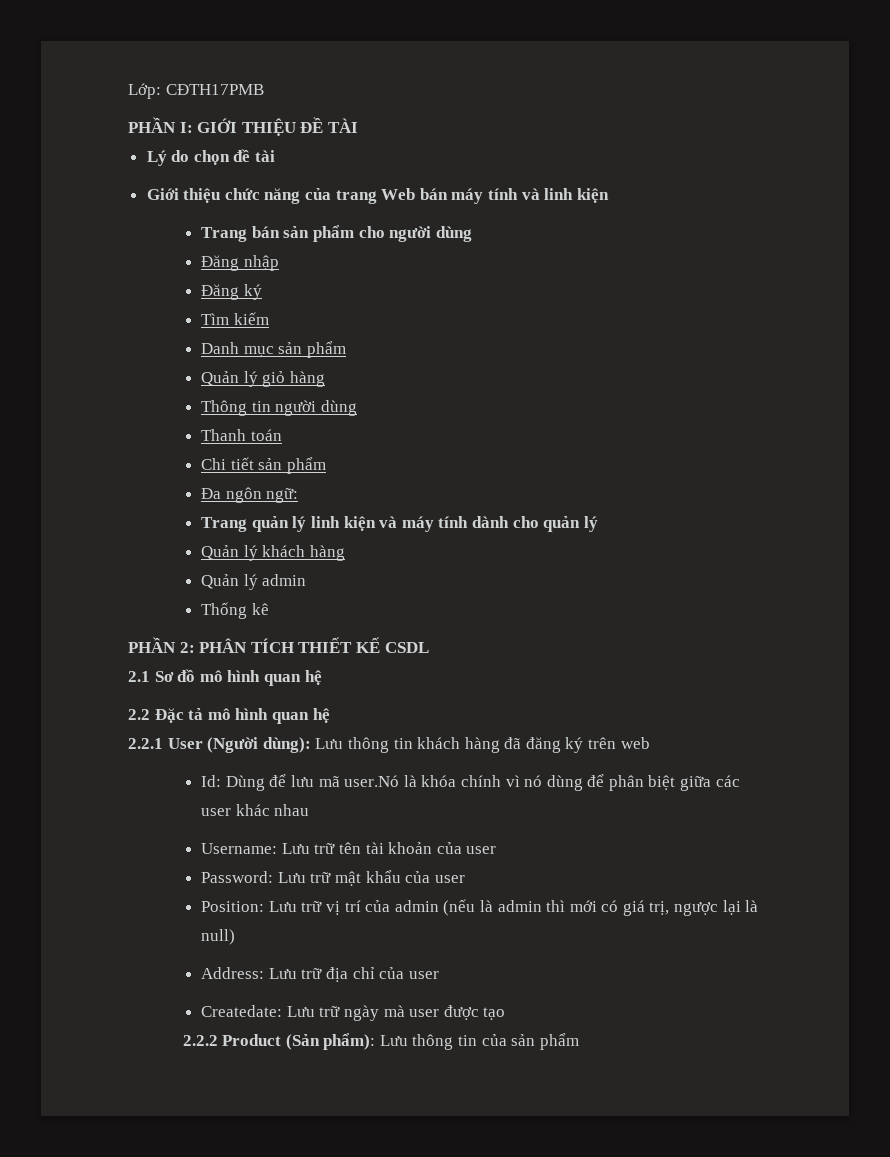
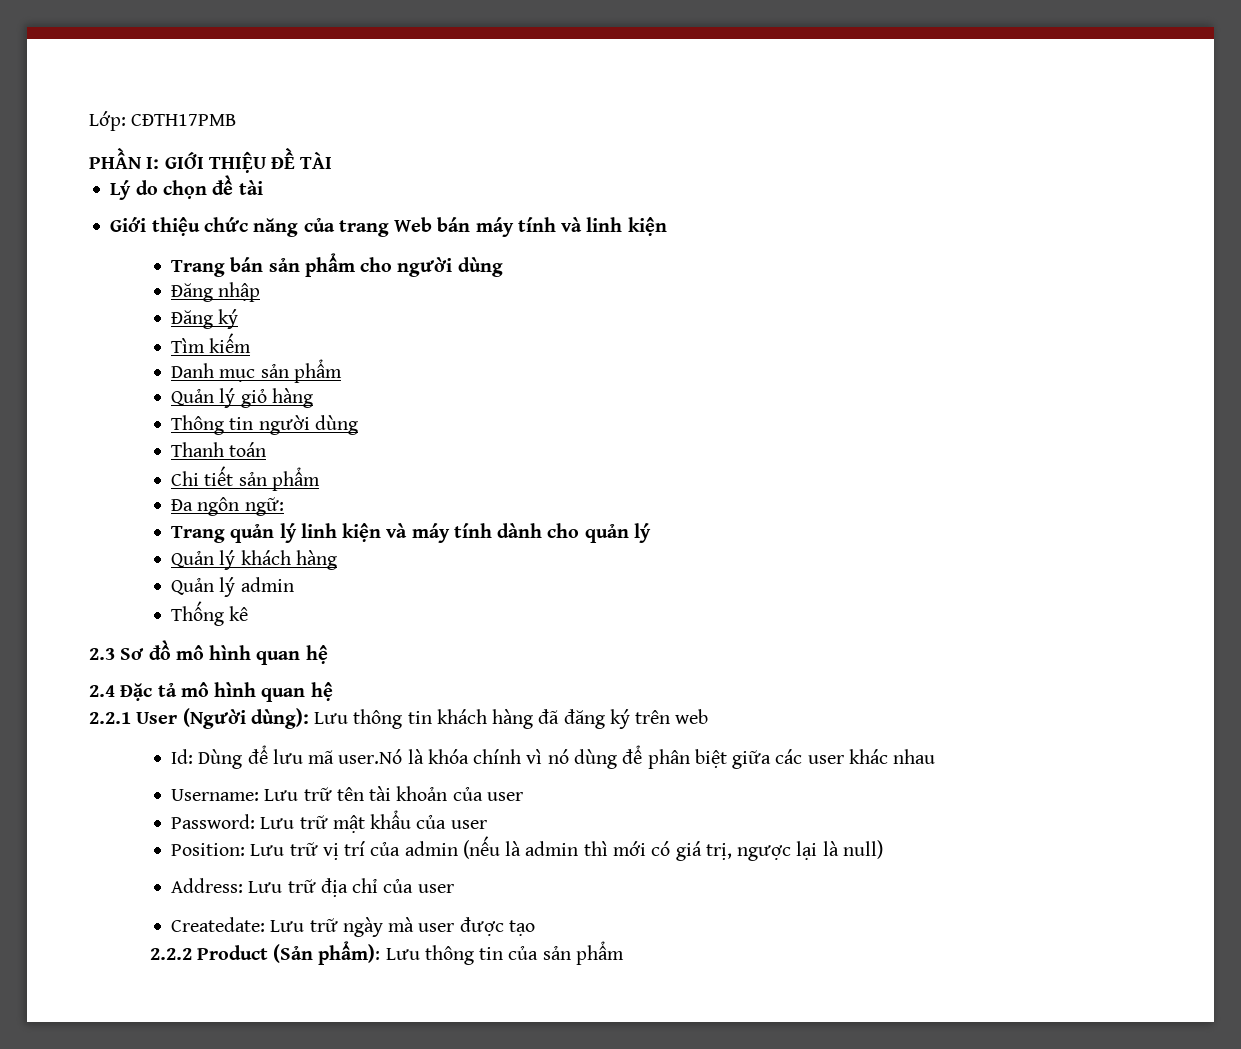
- PHẦN 2: PHÂN TÍCH THIẾT KẾ CSDL
- 2.1 Sơ đồ mô hình quan hệ
+ 2.3 Sơ đồ mô hình quan hệ
- 2.2 Đặc tả mô hình quan hệ
+ 2.4 Đặc tả mô hình quan hệ

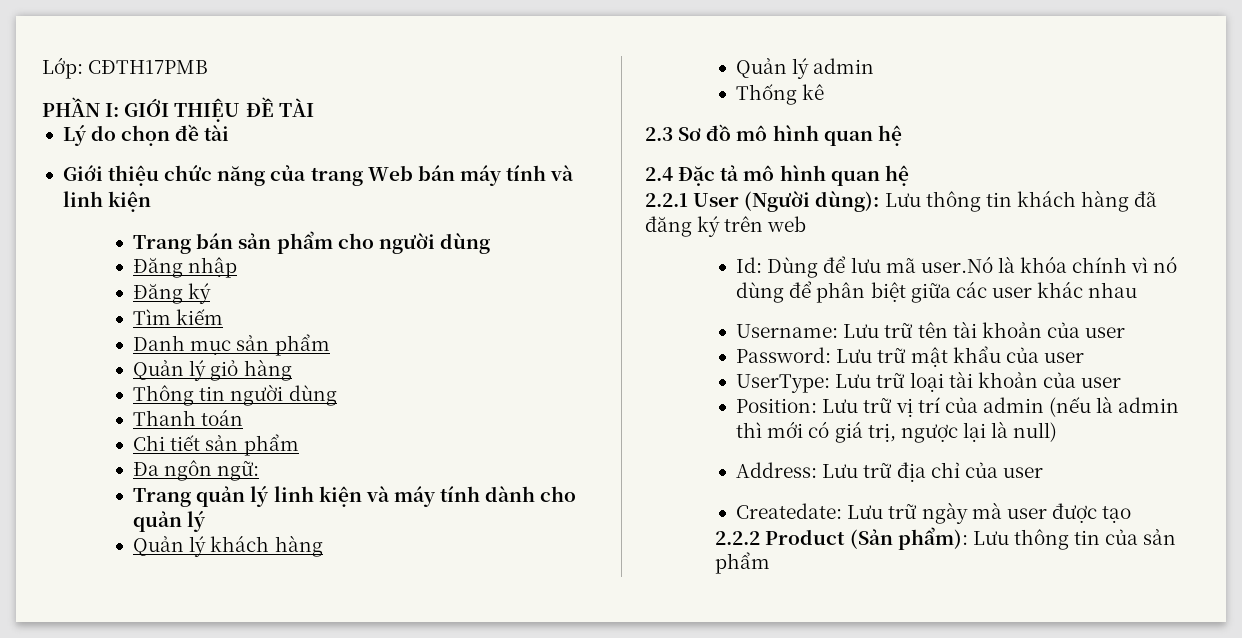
+ UserType: Lưu trữ loại tài khoản của user

